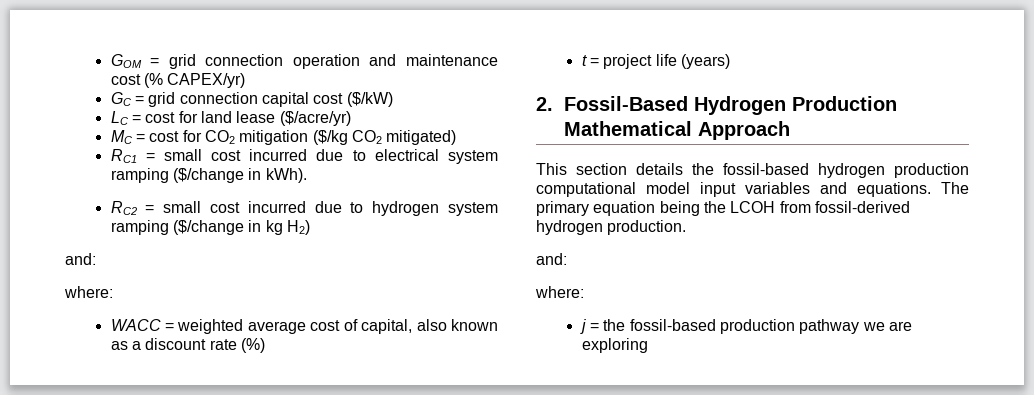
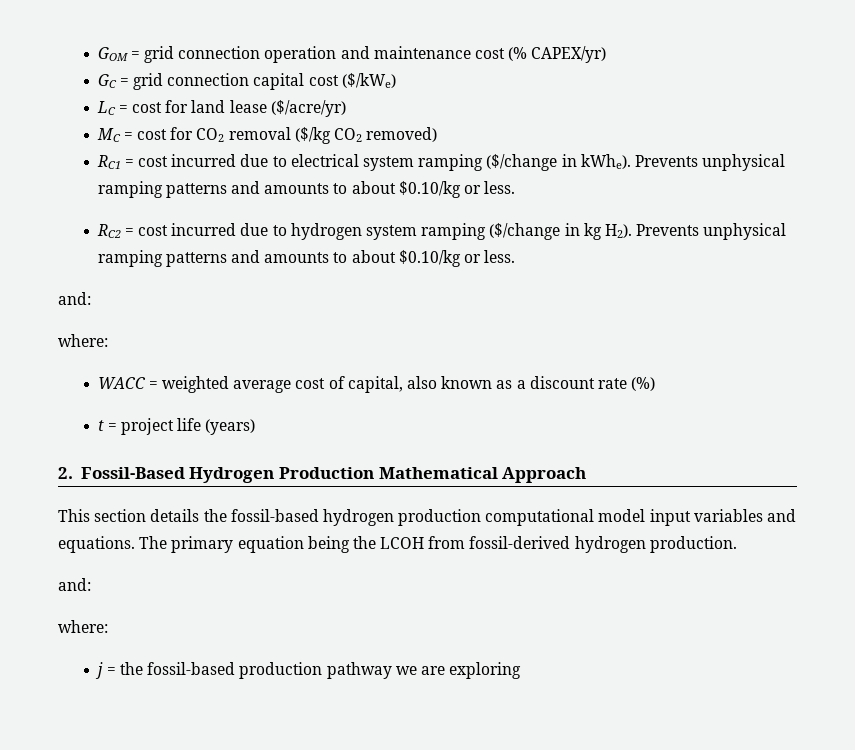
- GC = grid connection capital cost ($/kW)
+ GC = grid connection capital cost ($/kWe)
- MC = cost for CO2 mitigation ($/kg CO2 mitigated)
+ MC = cost for CO2 removal ($/kg CO2 removed)
- RC1 = small cost incurred due to electrical system ramping ($/change in kWh).
+ RC1 = cost incurred due to electrical system ramping ($/change in kWhe). Prevents unphysical ramping patterns and amounts to about $0.10/kg or less.
- RC2 = small cost incurred due to hydrogen system ramping ($/change in kg H2)
+ RC2 = cost incurred due to hydrogen system ramping ($/change in kg H2). Prevents unphysical ramping patterns and amounts to about $0.10/kg or less.

